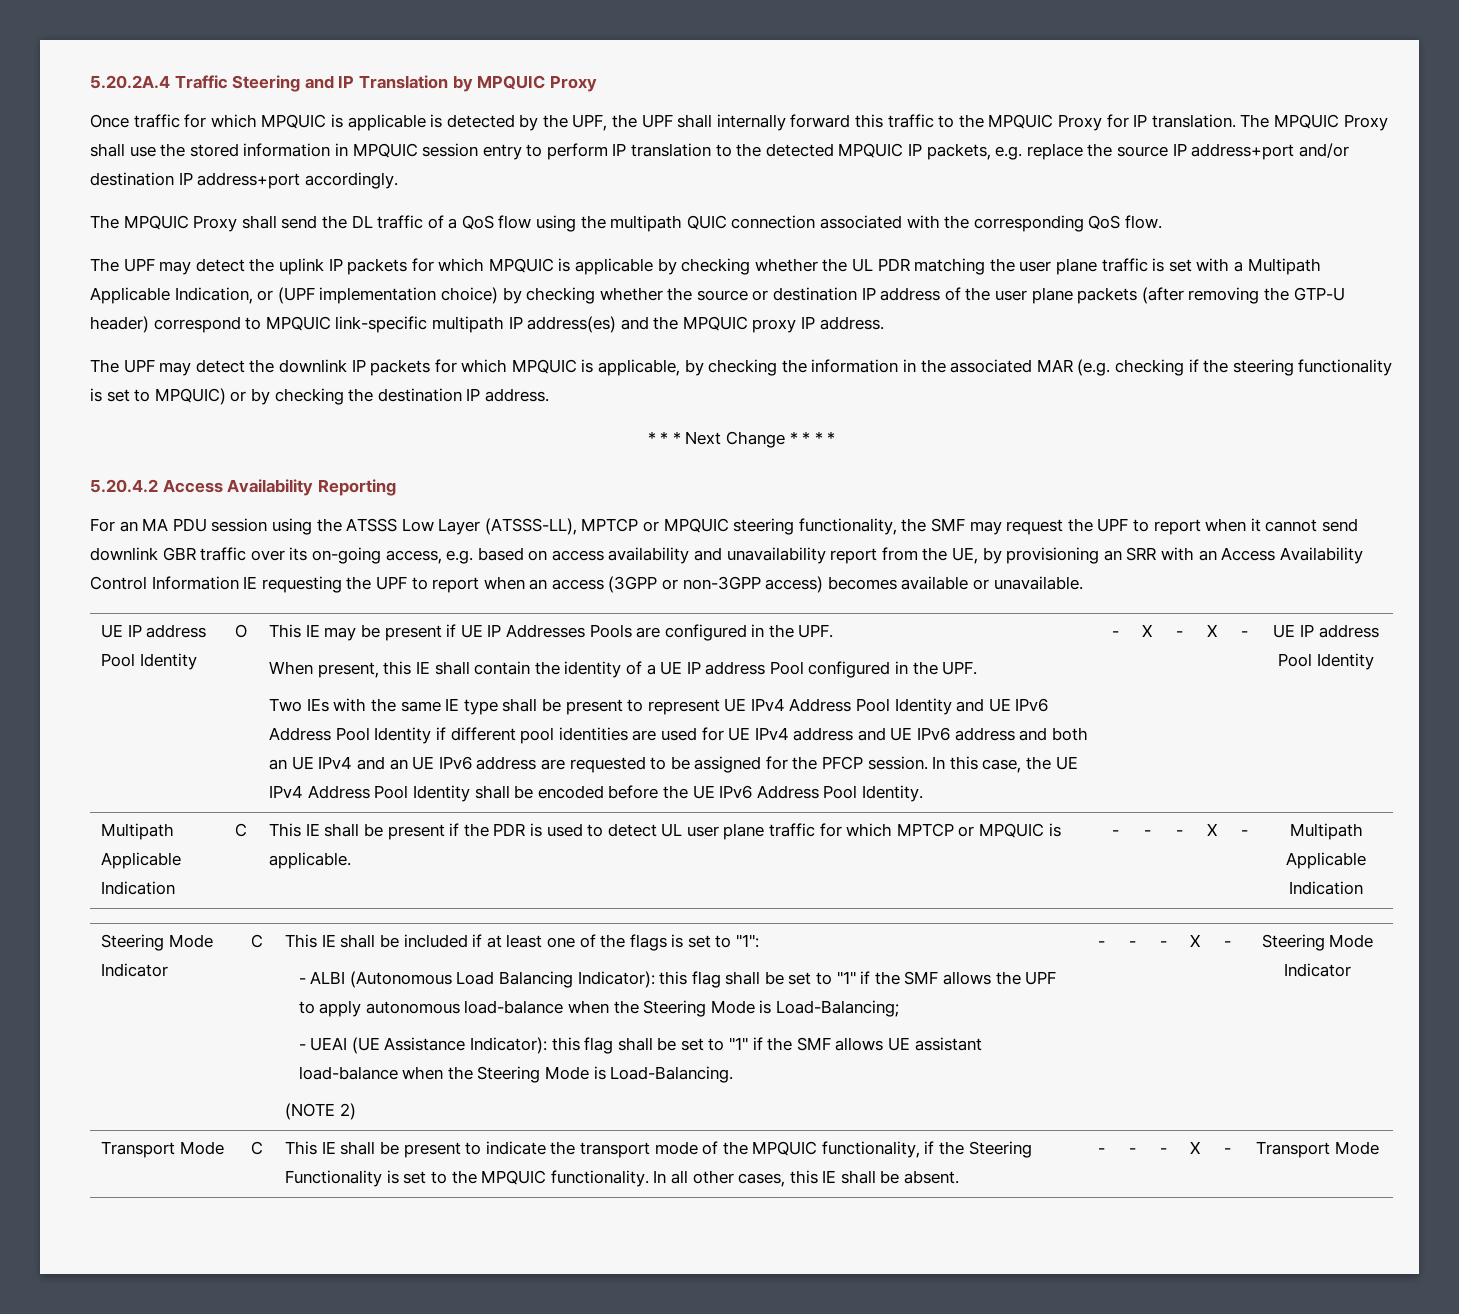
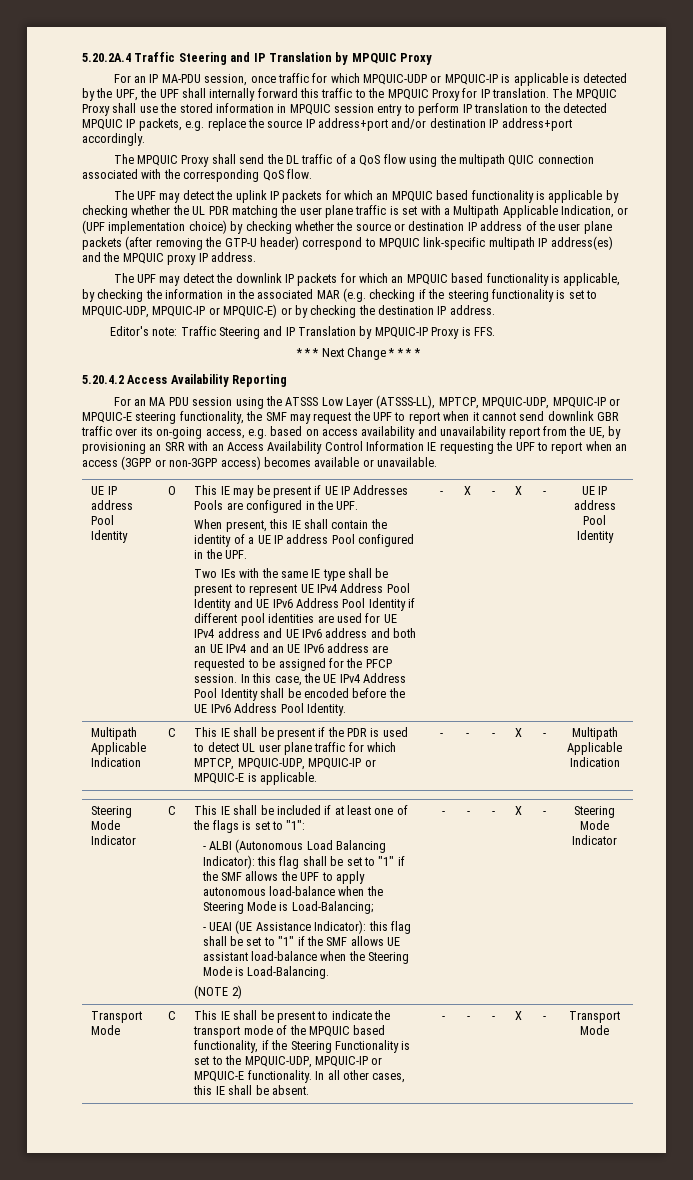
- Once traffic for which MPQUIC is applicable is detected by the UPF, the UPF shall internally forward this traffic to the MPQUIC Proxy for IP translation.
+ For an IP MA-PDU session, once traffic for which MPQUIC-UDP or MPQUIC-IP is applicable is detected by the UPF, the UPF shall internally forward this traffic to the MPQUIC Proxy for IP translation.
- The UPF may detect the uplink IP packets for which MPQUIC is applicable by checking whether the UL PDR matching the user plane traffic is set with a Multipath Applicable Indication, or (UPF implementation choice) by checking whether the source or destination IP address of the user plane packets (after removing the GTP-U header) correspond to MPQUIC link-specific multipath IP address(es) and the MPQUIC proxy IP address.
+ The UPF may detect the uplink IP packets for which an MPQUIC based functionality is applicable by checking whether the UL PDR matching the user plane traffic is set with a Multipath Applicable Indication, or (UPF implementation choice) by checking whether the source or destination IP address of the user plane packets (after removing the GTP-U header) correspond to MPQUIC link-specific multipath IP address(es) and the MPQUIC proxy IP address.
- The UPF may detect the downlink IP packets for which MPQUIC is applicable, by checking the information in the associated MAR (e.g. checking if the steering functionality is set to MPQUIC) or by checking the destination IP address.
+ The UPF may detect the downlink IP packets for which an MPQUIC based functionality is applicable, by checking the information in the associated MAR (e.g. checking if the steering functionality is set to MPQUIC-UDP, MPQUIC-IP or MPQUIC-E) or by checking the destination IP address.
+ Editor's note: Traffic Steering and IP Translation by MPQUIC-IP Proxy is FFS.
- For an MA PDU session using the ATSSS Low Layer (ATSSS-LL), MPTCP or MPQUIC steering functionality, the SMF may request the UPF to report when it cannot send downlink GBR traffic over its on-going access, e.g. based on access availability and unavailability report from the UE, by provisioning an SRR with an Access Availability Control Information IE requesting the UPF to report when an access (3GPP or non-3GPP access) becomes available or unavailable.
+ For an MA PDU session using the ATSSS Low Layer (ATSSS-LL), MPTCP, MPQUIC-UDP, MPQUIC-IP or MPQUIC-E steering functionality, the SMF may request the UPF to report when it cannot send downlink GBR traffic over its on-going access, e.g. based on access availability and unavailability report from the UE, by provisioning an SRR with an Access Availability Control Information IE requesting the UPF to report when an access (3GPP or non-3GPP access) becomes available or unavailable.
- Multipath Applicable Indication | C | This IE shall be present if the PDR is used to detect UL user plane traffic for which MPTCP or MPQUIC is applicable. | - | - | - | X | - | Multipath Applicable Indication
+ Multipath Applicable Indication | C | This IE shall be present if the PDR is used to detect UL user plane traffic for which MPTCP, MPQUIC-UDP, MPQUIC-IP or MPQUIC-E is applicable. | - | - | - | X | - | Multipath Applicable Indication
- This IE shall be present to indicate the transport mode of the MPQUIC functionality, if the Steering Functionality is set to the MPQUIC functionality.
+ This IE shall be present to indicate the transport mode of the MPQUIC based functionality, if the Steering Functionality is set to the MPQUIC-UDP, MPQUIC-IP or MPQUIC-E functionality.

